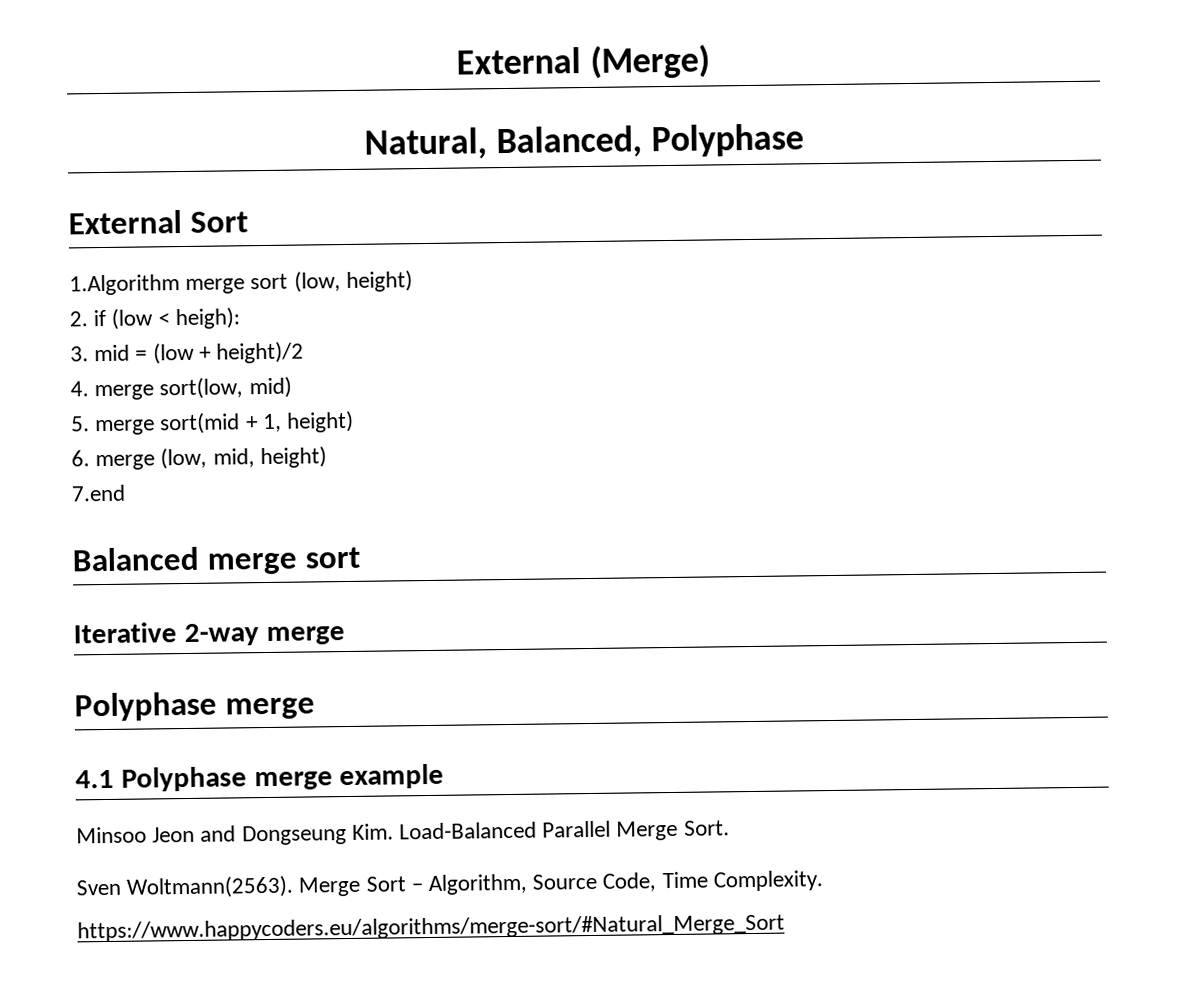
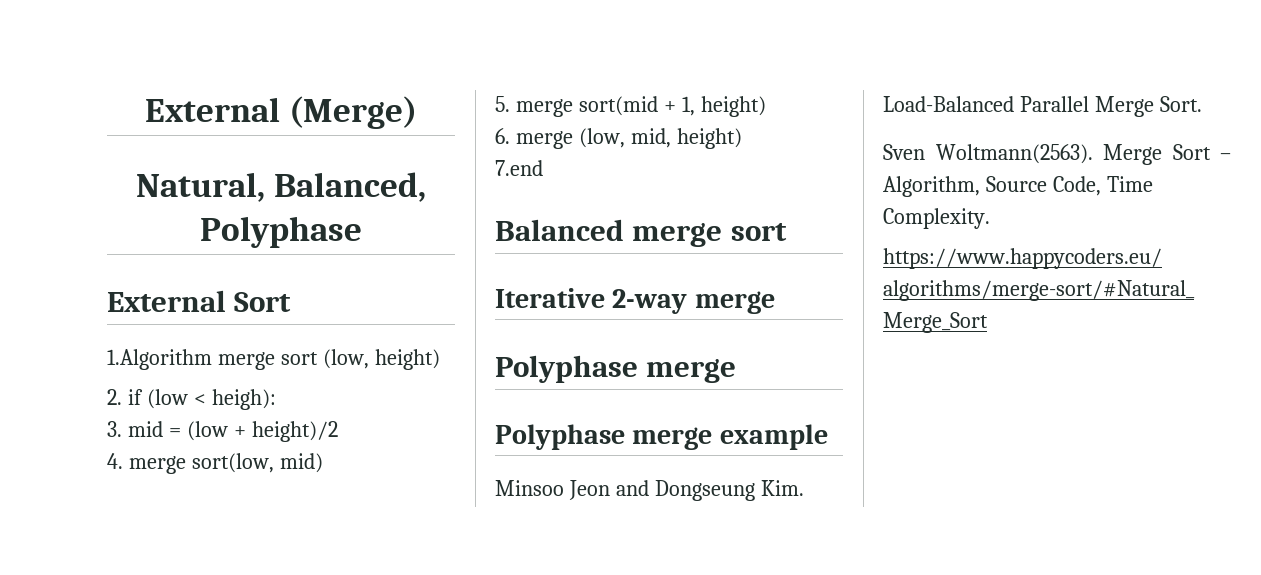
- 4.1 Polyphase merge example
+ Polyphase merge example

